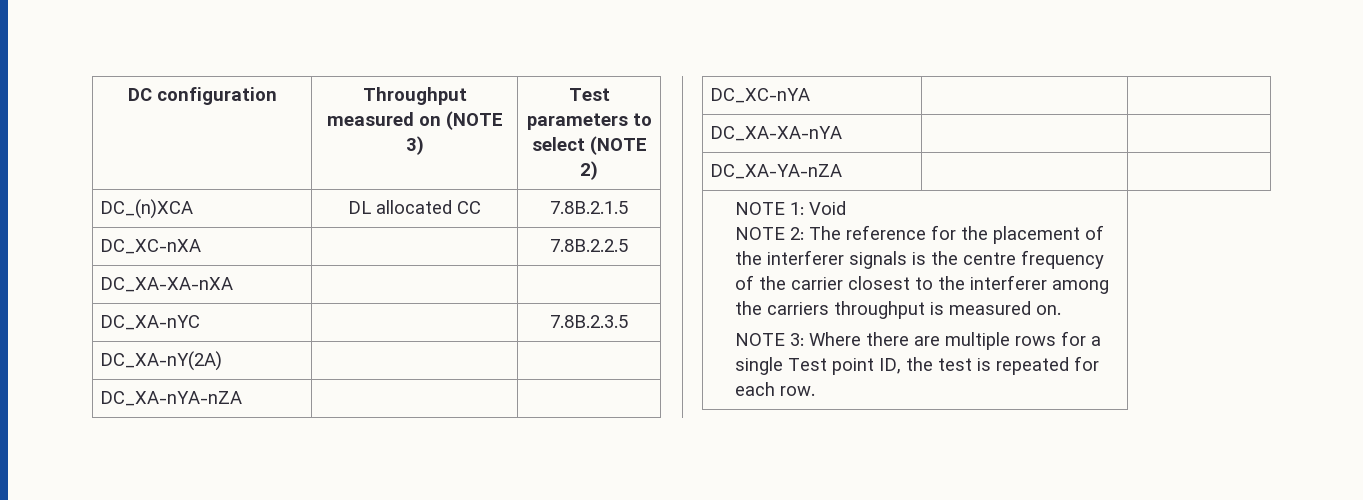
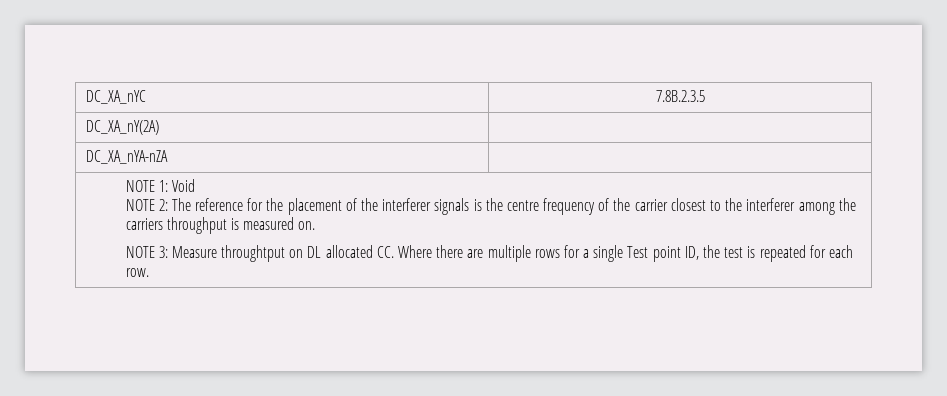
- DC configuration | Throughput measured on (NOTE 3) | Test parameters to select (NOTE 2)
- DC_(n)XCA | DL allocated CC | 7.8B.2.1.5
- DC_XC-nXA | | 7.8B.2.2.5
- DC_XA-XA-nXA | |
- DC_XA-nYC | | 7.8B.2.3.5
- DC_XA-nY(2A) | |
- DC_XA-nYA-nZA | |
- DC_XC-nYA | |
- DC_XA-XA-nYA | |
- DC_XA-YA-nZA | |
+ DC_XA_nYC | 7.8B.2.3.5
+ DC_XA_nY(2A) |
+ DC_XA_nYA-nZA |
- NOTE 3: Where there are multiple rows for a single Test point ID, the test is repeated for each row.
+ NOTE 3: Measure throughtput on DL allocated CC. Where there are multiple rows for a single Test point ID, the test is repeated for each row.

